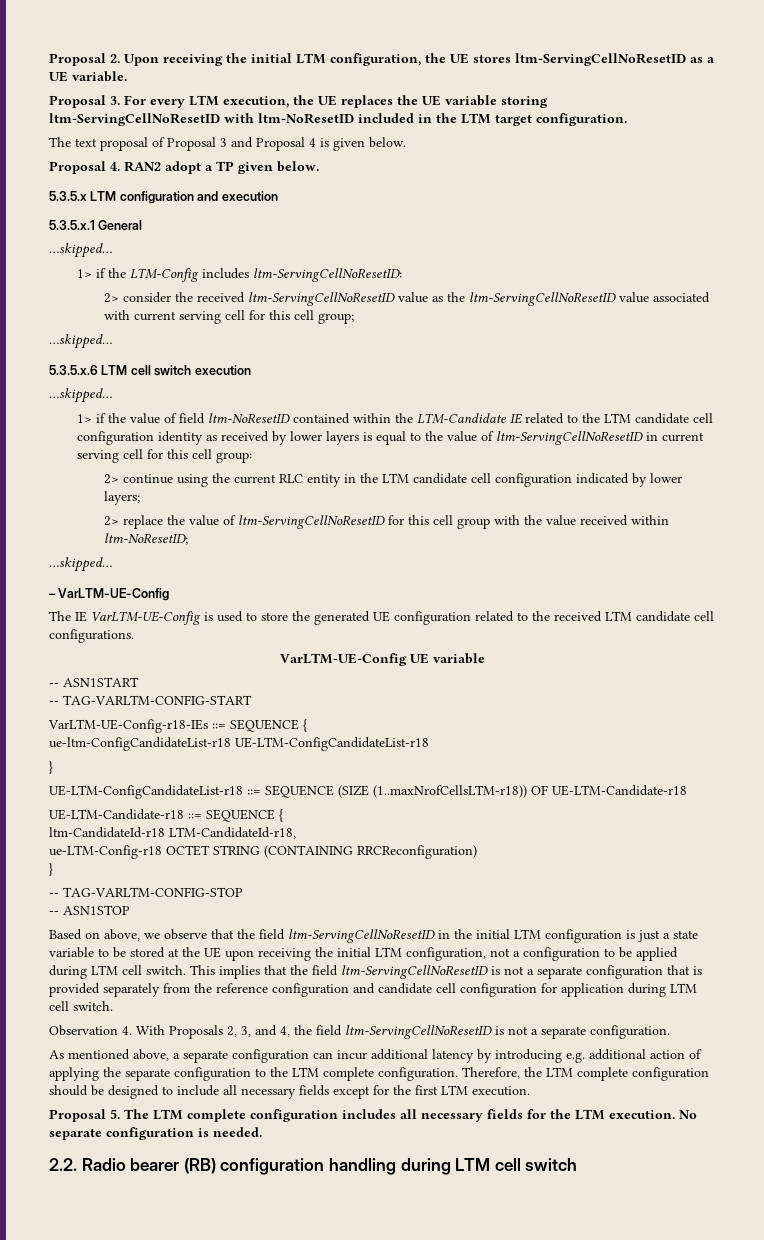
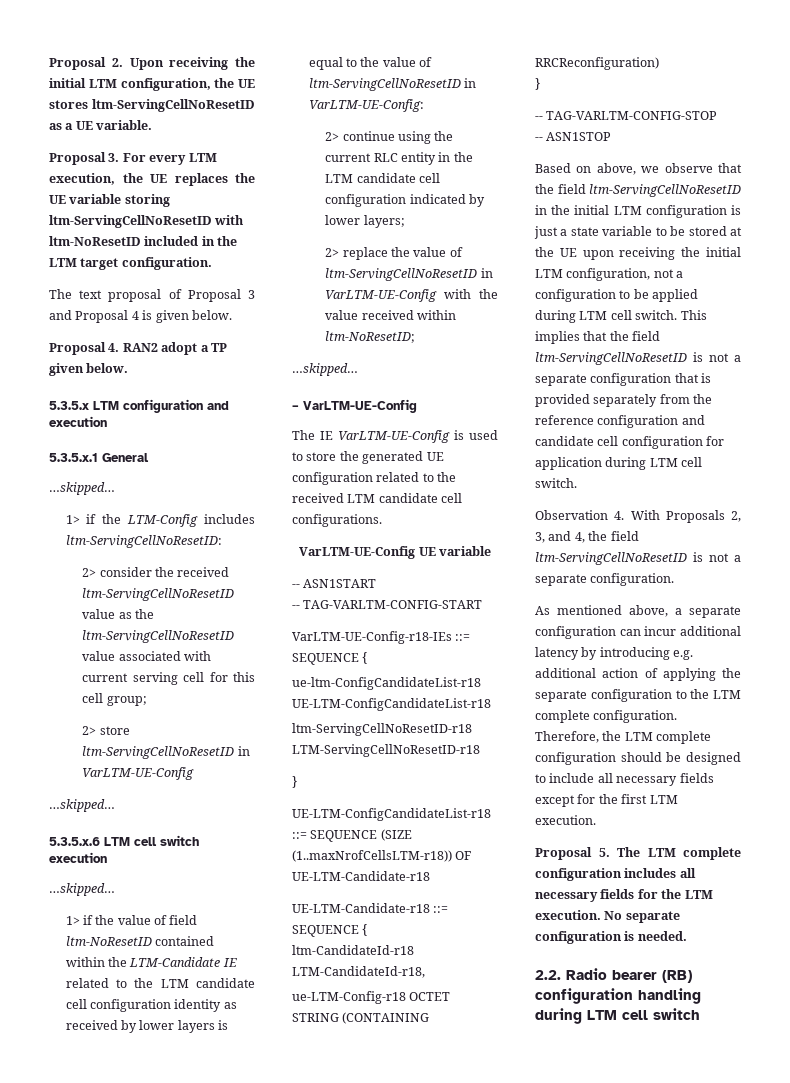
+ 2> store ltm-ServingCellNoResetID in VarLTM-UE-Config
- 1> if the value of field ltm-NoResetID contained within the LTM-Candidate IE related to the LTM candidate cell configuration identity as received by lower layers is equal to the value of ltm-ServingCellNoResetID in current serving cell for this cell group:
+ 1> if the value of field ltm-NoResetID contained within the LTM-Candidate IE related to the LTM candidate cell configuration identity as received by lower layers is equal to the value of ltm-ServingCellNoResetID in VarLTM-UE-Config:
- 2> replace the value of ltm-ServingCellNoResetID for this cell group with the value received within ltm-NoResetID;
+ 2> replace the value of ltm-ServingCellNoResetID in VarLTM-UE-Config with the value received within ltm-NoResetID;
+ ltm-ServingCellNoResetID-r18 LTM-ServingCellNoResetID-r18

